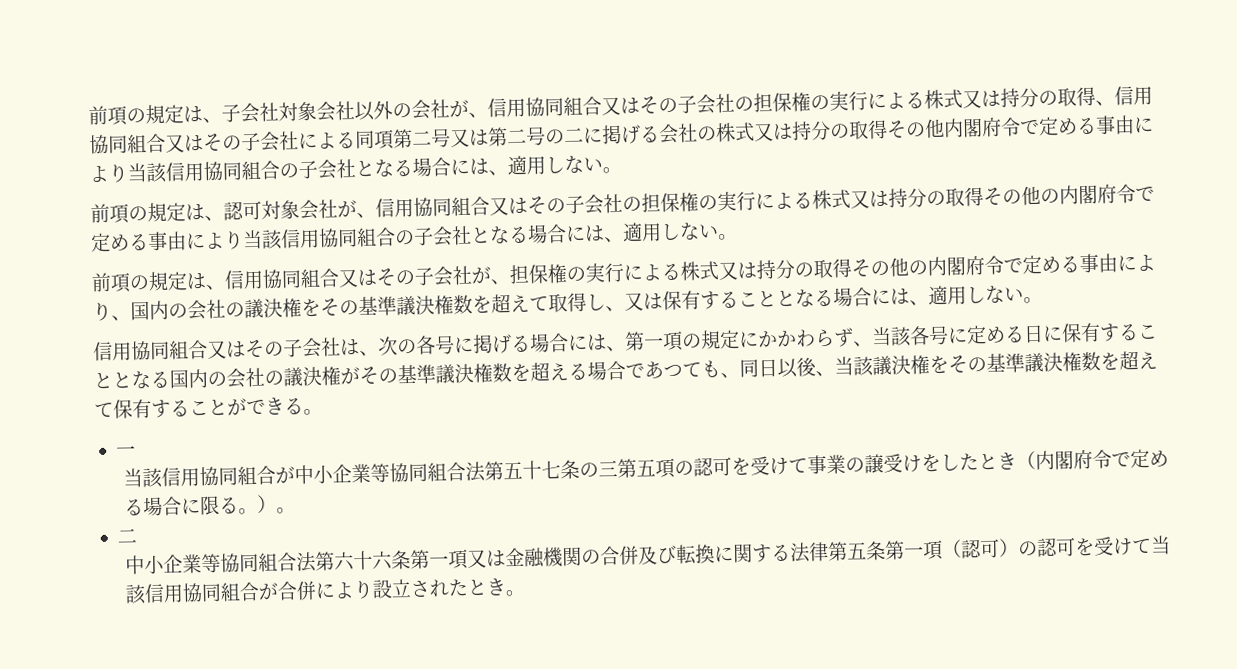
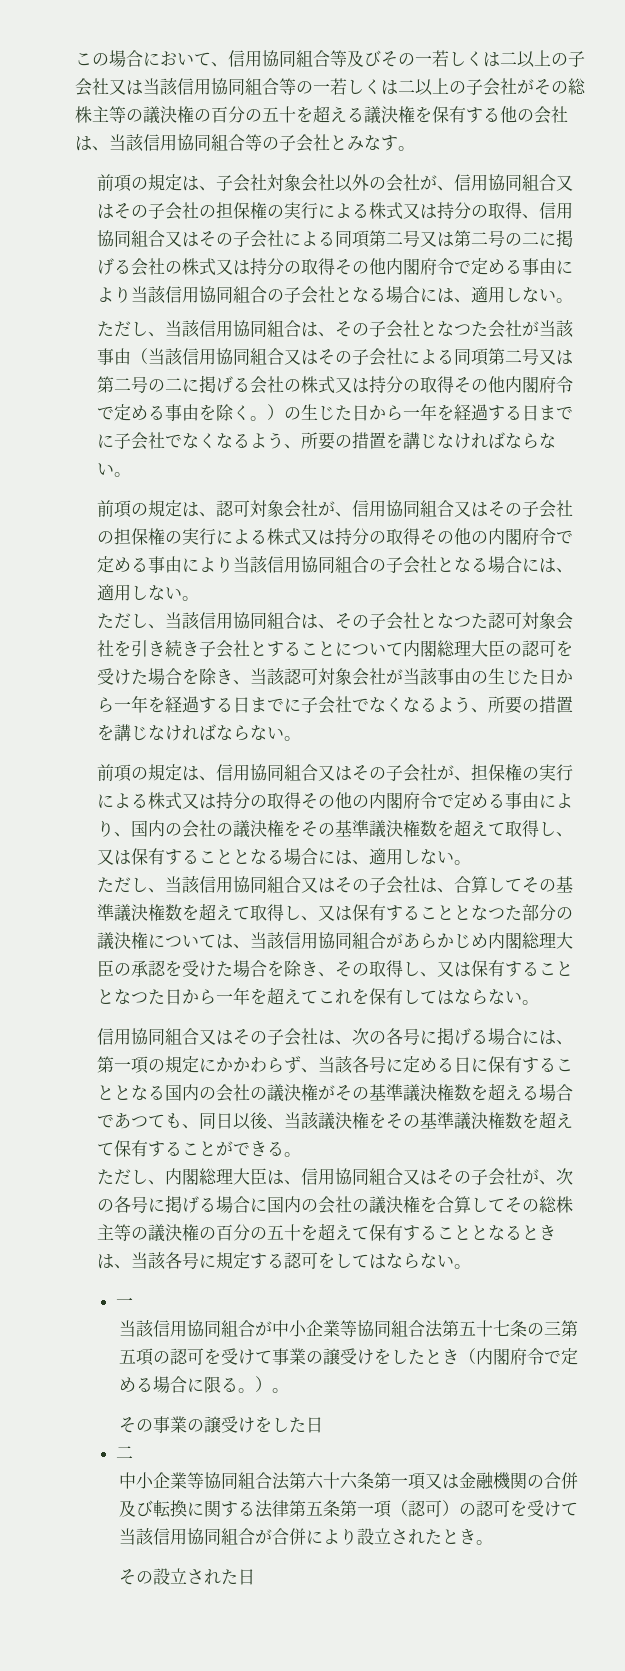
+ この場合において、信用協同組合等及びその一若しくは二以上の子会社又は当該信用協同組合等の一若しくは二以上の子会社がその総株主等の議決権の百分の五十を超える議決権を保有する他の会社は、当該信用協同組合等の子会社とみなす。
+ ただし、当該信用協同組合は、その子会社となつた会社が当該事由（当該信用協同組合又はその子会社による同項第二号又は第二号の二に掲げる会社の株式又は持分の取得その他内閣府令で定める事由を除く。）の生じた日から一年を経過する日までに子会社でなくなるよう、所要の措置を講じなければならない。
+ ただし、当該信用協同組合は、その子会社となつた認可対象会社を引き続き子会社とすることについて内閣総理大臣の認可を受けた場合を除き、当該認可対象会社が当該事由の生じた日から一年を経過する日までに子会社でなくなるよう、所要の措置を講じなければならない。
+ ただし、当該信用協同組合又はその子会社は、合算してその基準議決権数を超えて取得し、又は保有することとなつた部分の議決権については、当該信用協同組合があらかじめ内閣総理大臣の承認を受けた場合を除き、その取得し、又は保有することとなつた日から一年を超えてこれを保有してはならない。
+ ただし、内閣総理大臣は、信用協同組合又はその子会社が、次の各号に掲げる場合に国内の会社の議決権を合算してその総株主等の議決権の百分の五十を超えて保有することとなるときは、当該各号に規定する認可をしてはならない。
+ その事業の譲受けをした日
+ その設立された日

